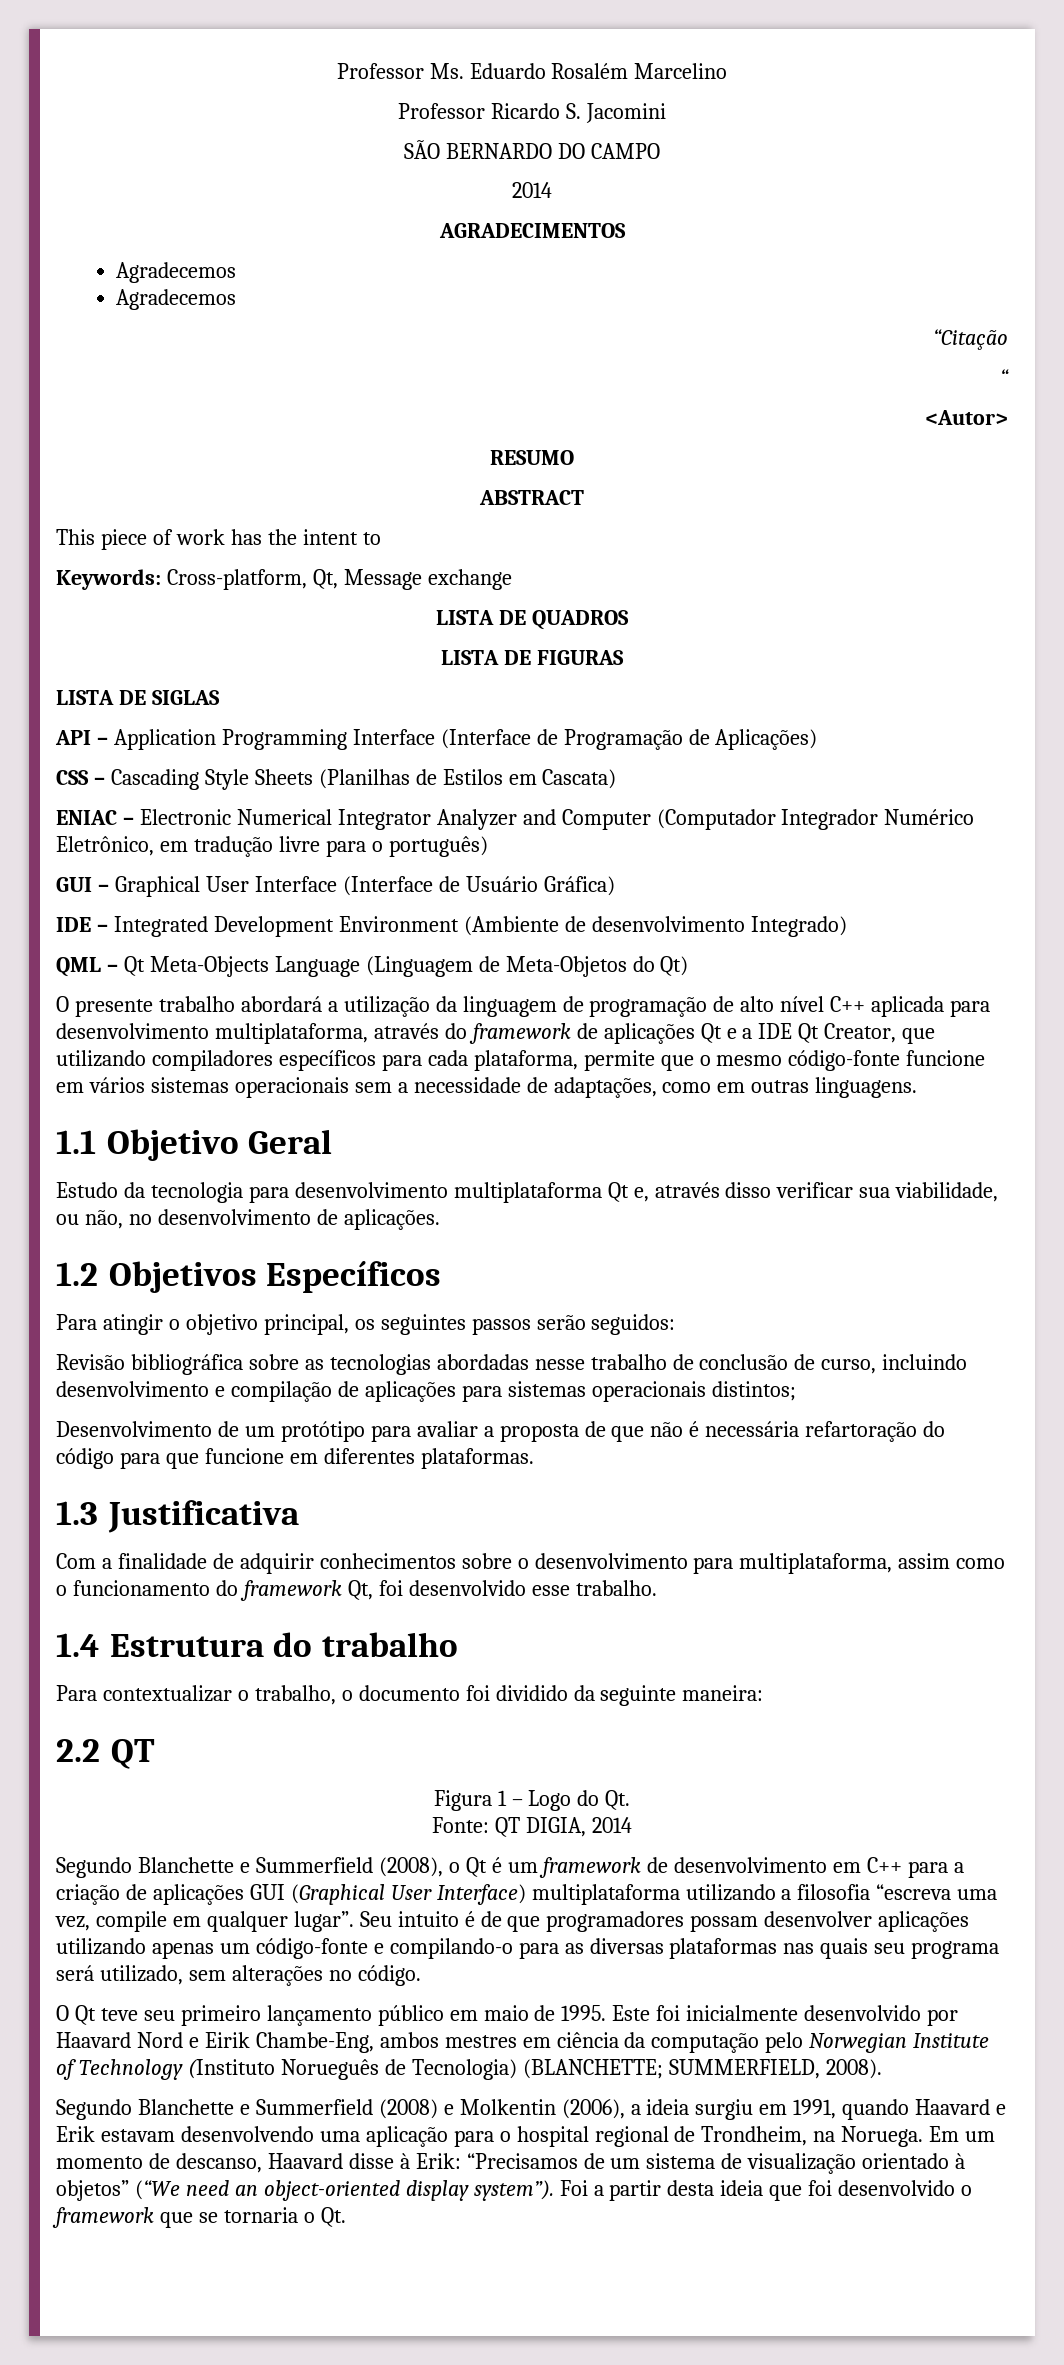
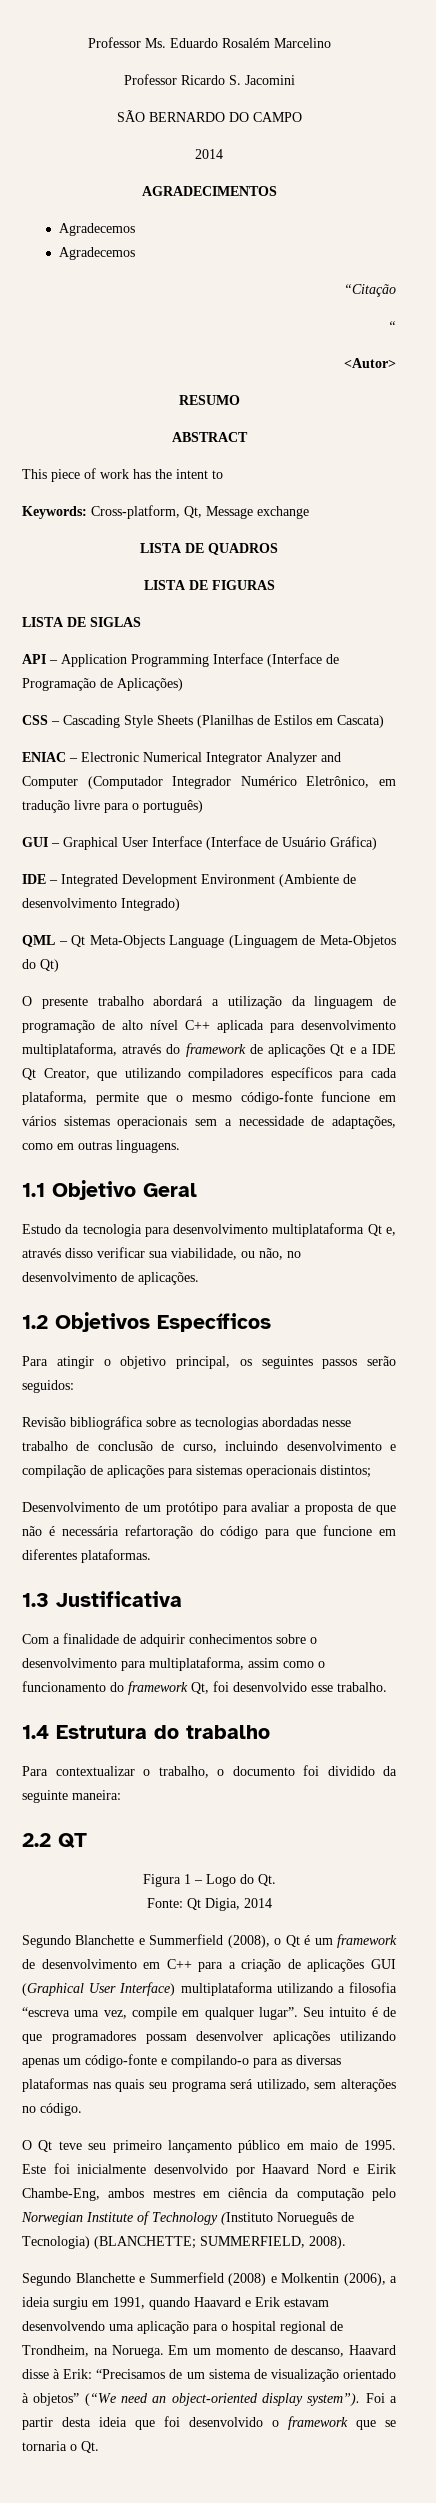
- Fonte: QT DIGIA, 2014
+ Fonte: Qt Digia, 2014

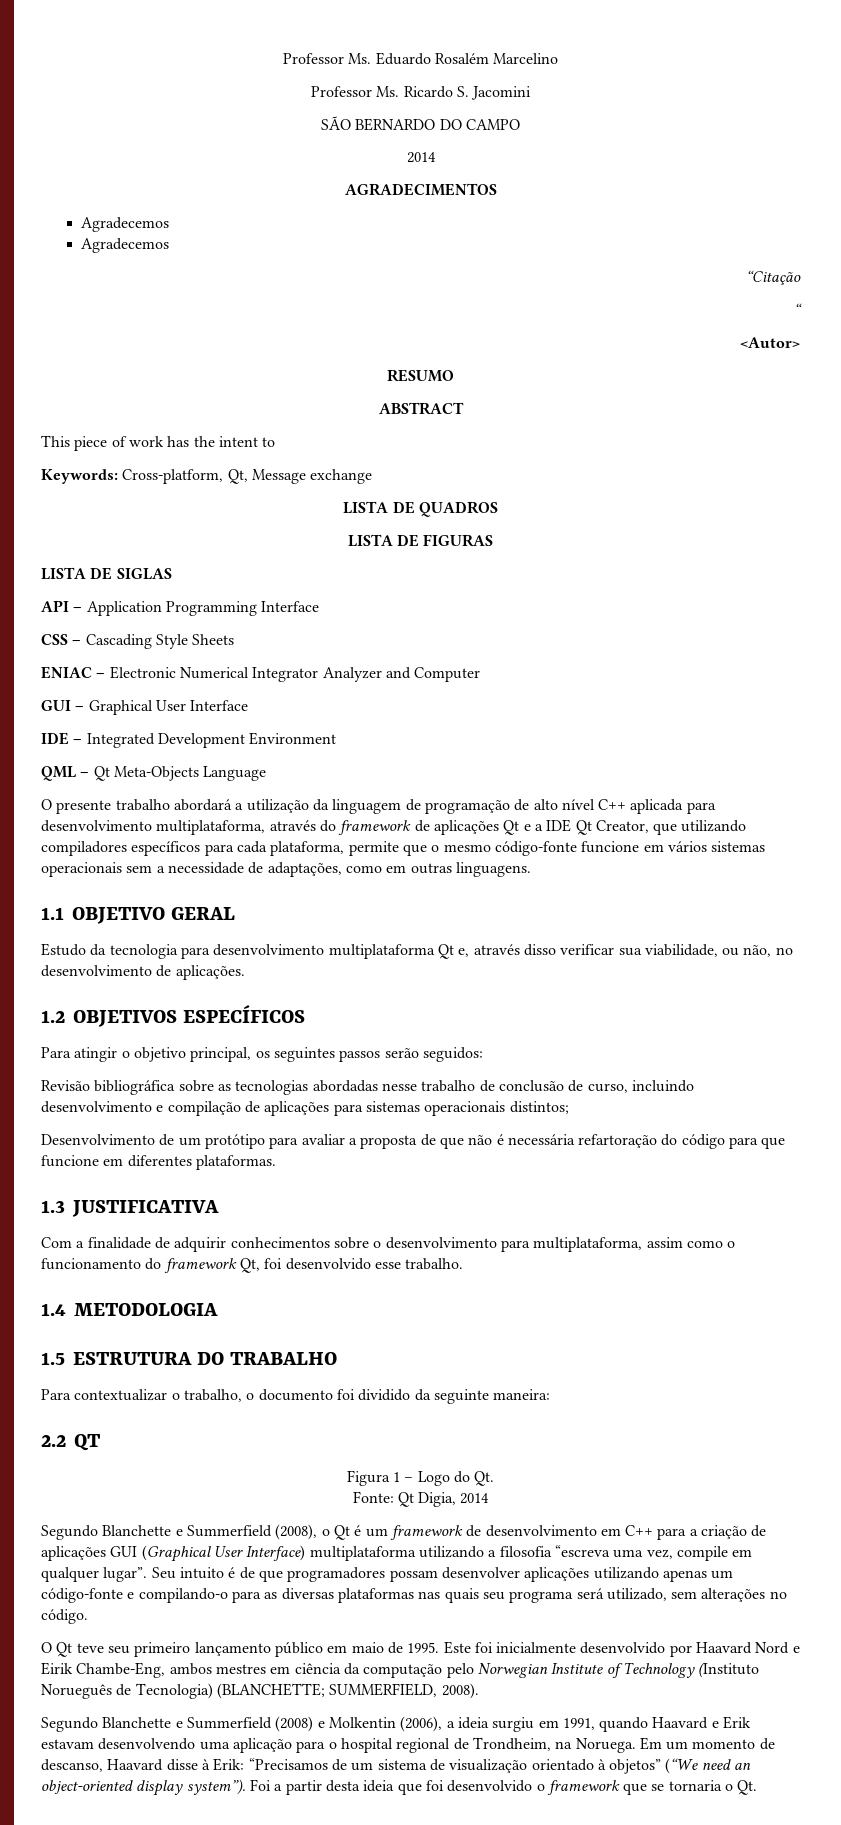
- Professor Ricardo S. Jacomini
+ Professor Ms. Ricardo S. Jacomini
- API – Application Programming Interface (Interface de Programação de Aplicações)
+ API – Application Programming Interface
- CSS – Cascading Style Sheets (Planilhas de Estilos em Cascata)
+ CSS – Cascading Style Sheets
- ENIAC – Electronic Numerical Integrator Analyzer and Computer (Computador Integrador Numérico Eletrônico, em tradução livre para o português)
+ ENIAC – Electronic Numerical Integrator Analyzer and Computer
- GUI – Graphical User Interface (Interface de Usuário Gráfica)
+ GUI – Graphical User Interface
- IDE – Integrated Development Environment (Ambiente de desenvolvimento Integrado)
+ IDE – Integrated Development Environment
- QML – Qt Meta-Objects Language (Linguagem de Meta-Objetos do Qt)
+ QML – Qt Meta-Objects Language
- 1.1 Objetivo Geral
+ 1.1 OBJETIVO GERAL
- 1.2 Objetivos Específicos
+ 1.2 OBJETIVOS ESPECÍFICOS
- 1.3 Justificativa
+ 1.3 JUSTIFICATIVA
- 1.4 Estrutura do trabalho
+ 1.4 METODOLOGIA
+ 1.5 ESTRUTURA DO TRABALHO

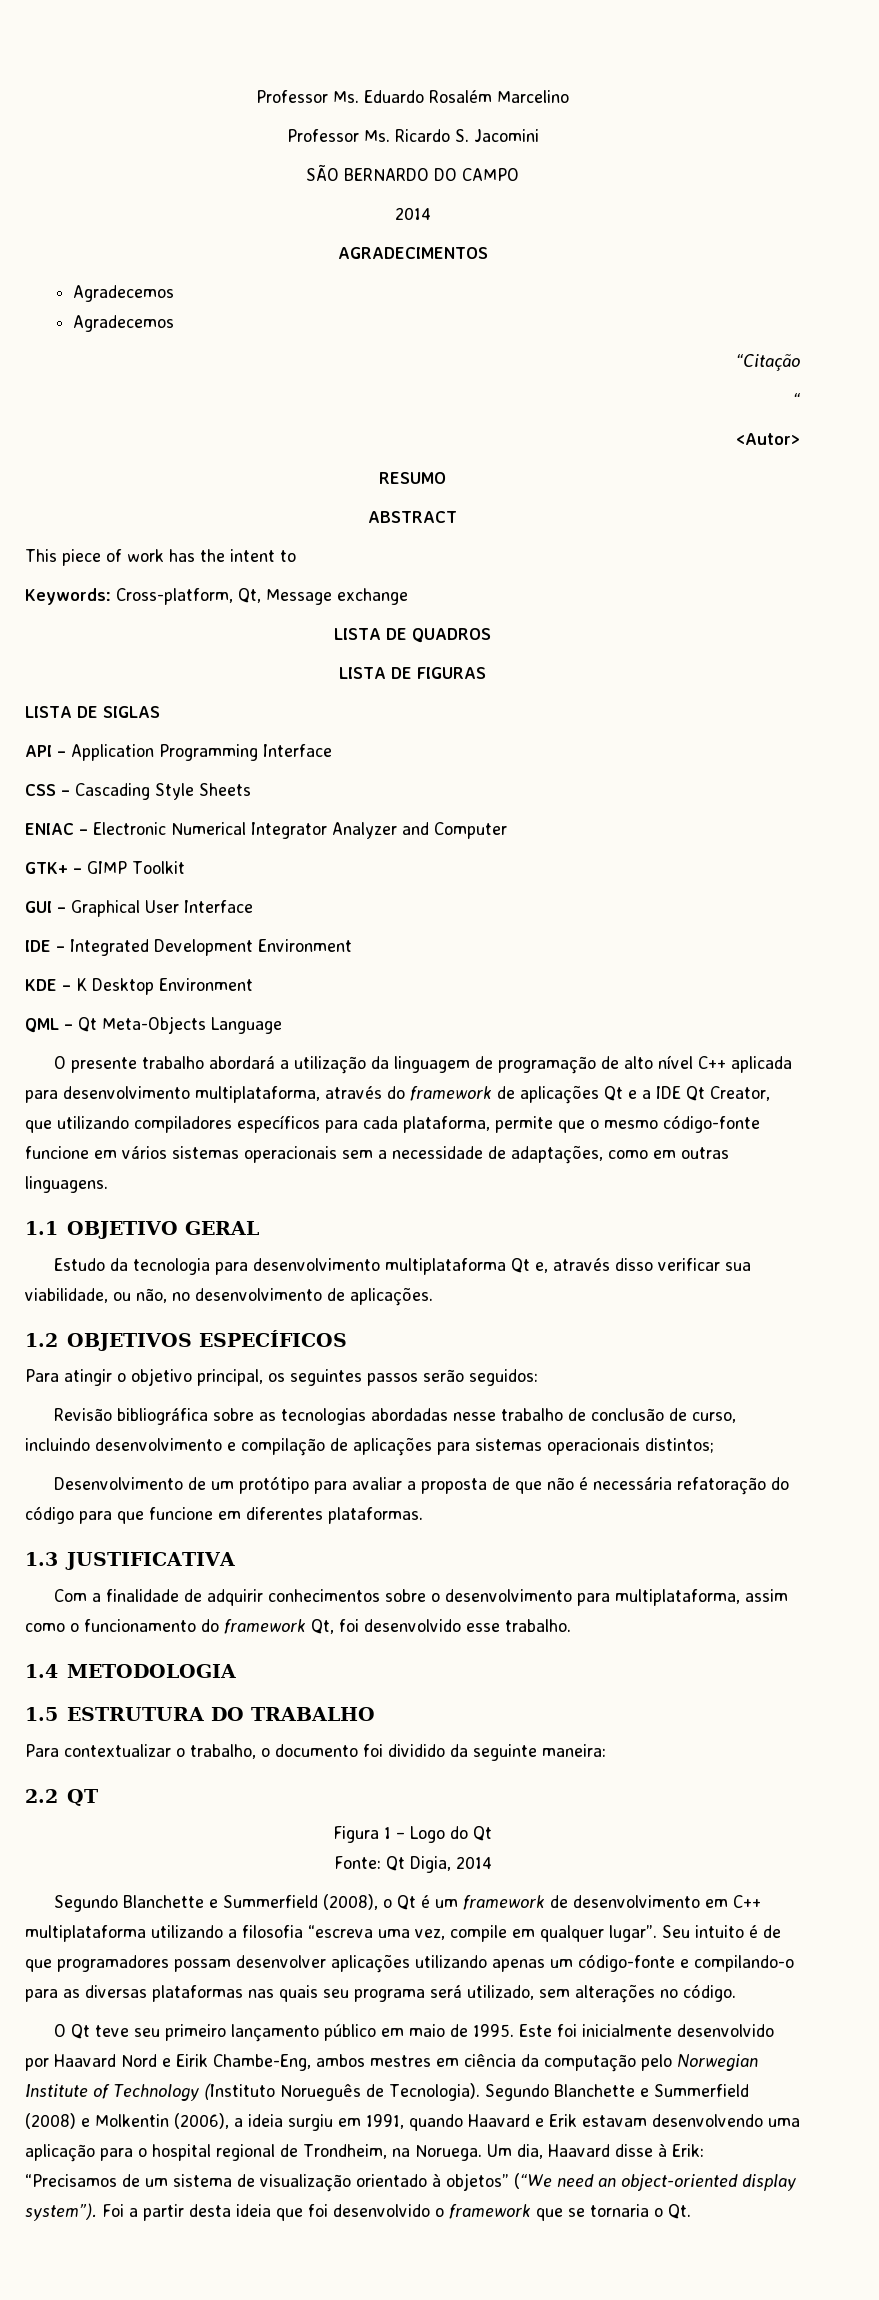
+ GTK+ – GIMP Toolkit
+ KDE – K Desktop Environment
- Desenvolvimento de um protótipo para avaliar a proposta de que não é necessária refartoração do código para que funcione em diferentes plataformas.
+ Desenvolvimento de um protótipo para avaliar a proposta de que não é necessária refatoração do código para que funcione em diferentes plataformas.
- Figura 1 – Logo do Qt.
+ Figura 1 – Logo do Qt
- Segundo Blanchette e Summerfield (2008), o Qt é um framework de desenvolvimento em C++ para a criação de aplicações GUI (Graphical User Interface) multiplataforma utilizando a filosofia “escreva uma vez, compile em qualquer lugar”.
+ Segundo Blanchette e Summerfield (2008), o Qt é um framework de desenvolvimento em C++ multiplataforma utilizando a filosofia “escreva uma vez, compile em qualquer lugar”.
- Este foi inicialmente desenvolvido por Haavard Nord e Eirik Chambe-Eng, ambos mestres em ciência da computação pelo Norwegian Institute of Technology (Instituto Norueguês de Tecnologia) (BLANCHETTE; SUMMERFIELD, 2008).
- Segundo Blanchette e Summerfield (2008) e Molkentin (2006), a ideia surgiu em 1991, quando Haavard e Erik estavam desenvolvendo uma aplicação para o hospital regional de Trondheim, na Noruega.
+ Este foi inicialmente desenvolvido por Haavard Nord e Eirik Chambe-Eng, ambos mestres em ciência da computação pelo Norwegian Institute of Technology (Instituto Norueguês de Tecnologia). Segundo Blanchette e Summerfield (2008) e Molkentin (2006), a ideia surgiu em 1991, quando Haavard e Erik estavam desenvolvendo uma aplicação para o hospital regional de Trondheim, na Noruega.
- Em um momento de descanso, Haavard disse à Erik: “Precisamos de um sistema de visualização orientado à objetos” (“We need an object-oriented display system”).
+ Um dia, Haavard disse à Erik: “Precisamos de um sistema de visualização orientado à objetos” (“We need an object-oriented display system”).

